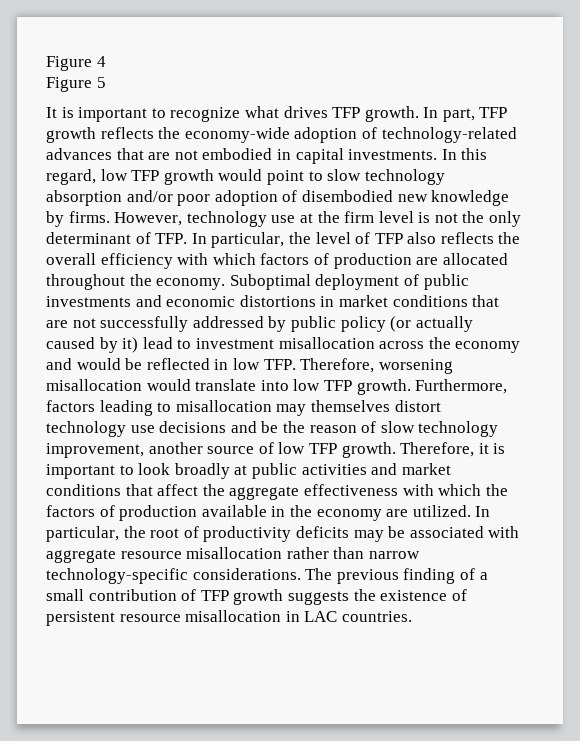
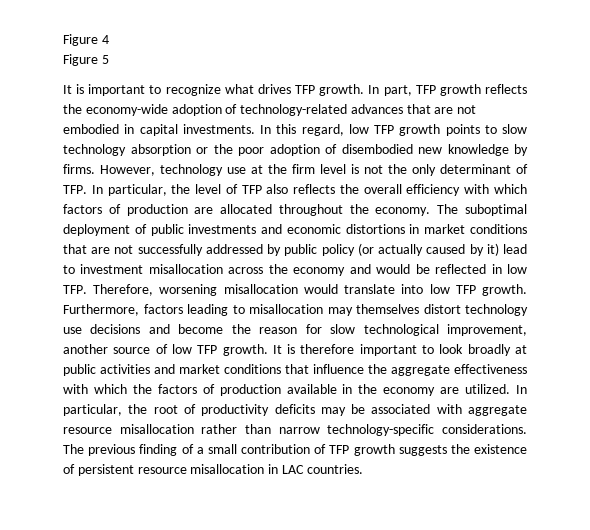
- In this regard, low TFP growth would point to slow technology absorption and/or poor adoption of disembodied new knowledge by firms.
+ In this regard, low TFP growth points to slow technology absorption or the poor adoption of disembodied new knowledge by firms.
- Suboptimal deployment of public investments and economic distortions in market conditions that are not successfully addressed by public policy (or actually caused by it) lead to investment misallocation across the economy and would be reflected in low TFP. Therefore, worsening misallocation would translate into low TFP growth.
+ The suboptimal deployment of public investments and economic distortions in market conditions that are not successfully addressed by public policy (or actually caused by it) lead to investment misallocation across the economy and would be reflected in low TFP. Therefore, worsening misallocation would translate into low TFP growth.
- Furthermore, factors leading to misallocation may themselves distort technology use decisions and be the reason of slow technology improvement, another source of low TFP growth.
+ Furthermore, factors leading to misallocation may themselves distort technology use decisions and become the reason for slow technological improvement, another source of low TFP growth.
- Therefore, it is important to look broadly at public activities and market conditions that affect the aggregate effectiveness with which the factors of production available in the economy are utilized.
+ It is therefore important to look broadly at public activities and market conditions that influence the aggregate effectiveness with which the factors of production available in the economy are utilized.

